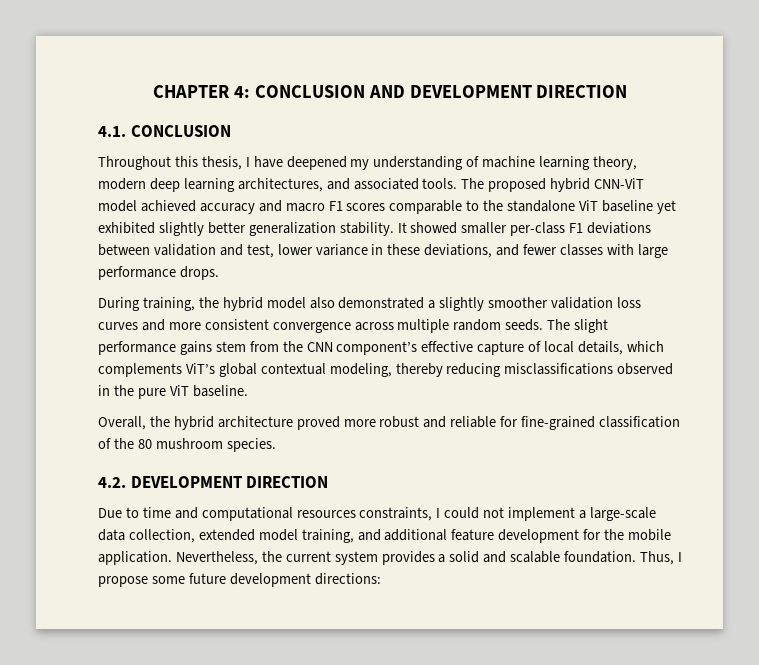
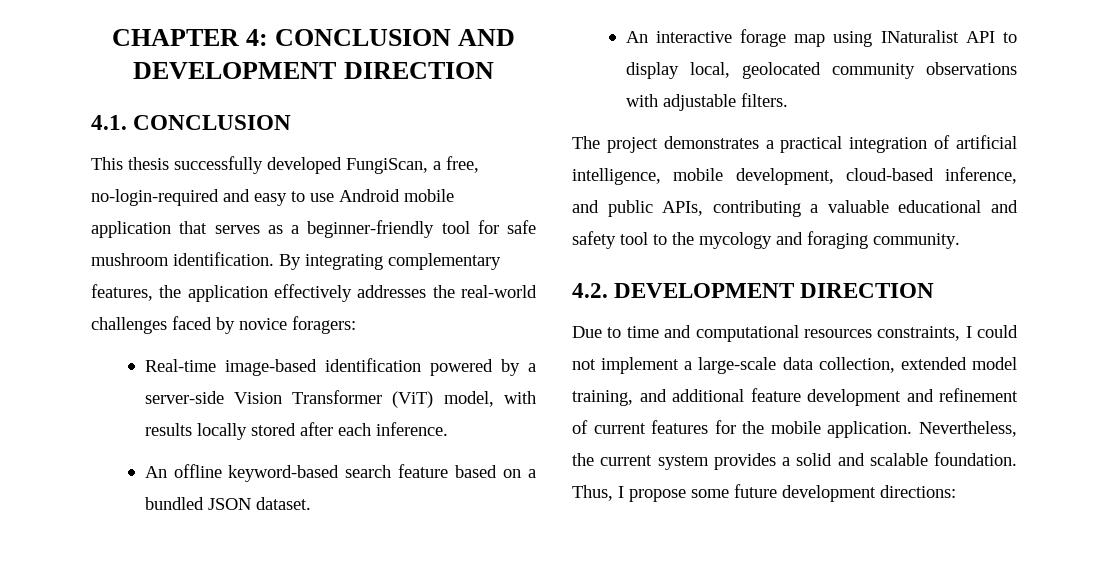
- Throughout this thesis, I have deepened my understanding of machine learning theory, modern deep learning architectures, and associated tools. The proposed hybrid CNN-ViT model achieved accuracy and macro F1 scores comparable to the standalone ViT baseline yet exhibited slightly better generalization stability. It showed smaller per-class F1 deviations between validation and test, lower variance in these deviations, and fewer classes with large performance drops.
- During training, the hybrid model also demonstrated a slightly smoother validation loss curves and more consistent convergence across multiple random seeds. The slight performance gains stem from the CNN component’s effective capture of local details, which complements ViT’s global contextual modeling, thereby reducing misclassifications observed in the pure ViT baseline.
- Overall, the hybrid architecture proved more robust and reliable for fine-grained classification of the 80 mushroom species.
+ This thesis successfully developed FungiScan, a free, no-login-required and easy to use Android mobile application that serves as a beginner-friendly tool for safe mushroom identification. By integrating complementary features, the application effectively addresses the real-world challenges faced by novice foragers:
+ Real-time image-based identification powered by a server-side Vision Transformer (ViT) model, with results locally stored after each inference.
+ An offline keyword-based search feature based on a bundled JSON dataset.
+ An interactive forage map using INaturalist API to display local, geolocated community observations with adjustable filters.
+ The project demonstrates a practical integration of artificial intelligence, mobile development, cloud-based inference, and public APIs, contributing a valuable educational and safety tool to the mycology and foraging community.
- Due to time and computational resources constraints, I could not implement a large-scale data collection, extended model training, and additional feature development for the mobile application.
+ Due to time and computational resources constraints, I could not implement a large-scale data collection, extended model training, and additional feature development and refinement of current features for the mobile application.

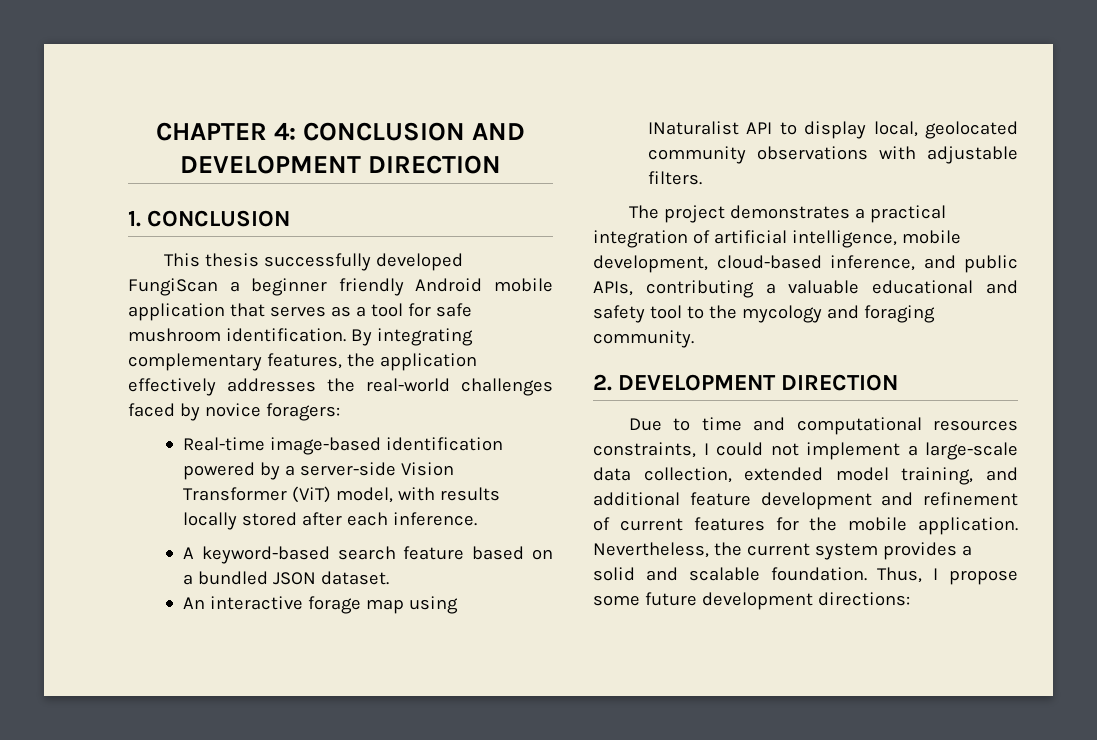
- 4.1. CONCLUSION
+ 1. CONCLUSION
- This thesis successfully developed FungiScan, a free, no-login-required and easy to use Android mobile application that serves as a beginner-friendly tool for safe mushroom identification.
+ This thesis successfully developed FungiScan a beginner friendly Android mobile application that serves as a tool for safe mushroom identification.
- An offline keyword-based search feature based on a bundled JSON dataset.
+ A keyword-based search feature based on a bundled JSON dataset.
- 4.2. DEVELOPMENT DIRECTION
+ 2. DEVELOPMENT DIRECTION

